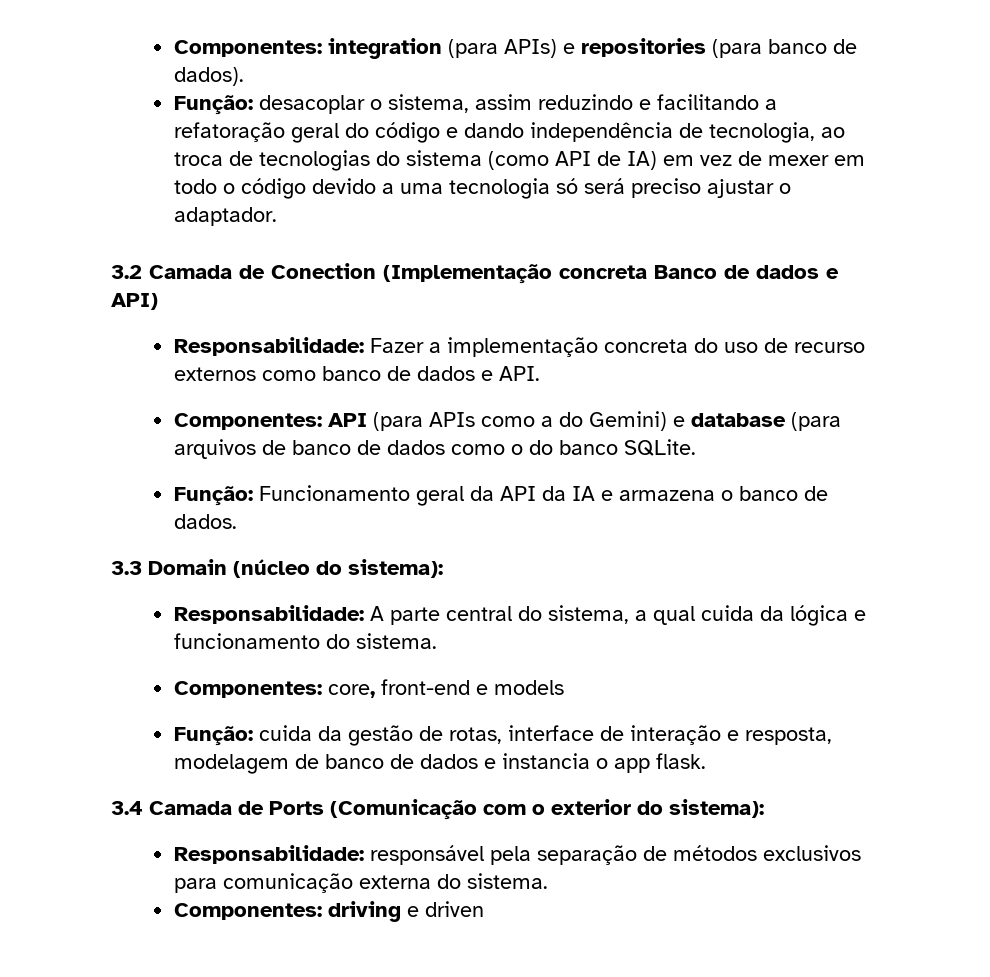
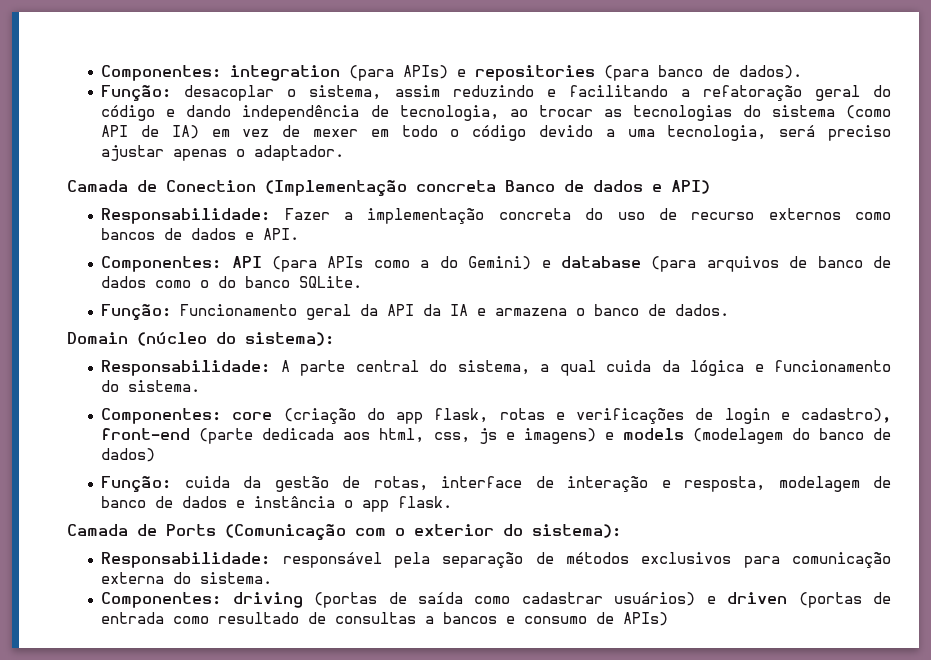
- Função: desacoplar o sistema, assim reduzindo e facilitando a refatoração geral do código e dando independência de tecnologia, ao troca de tecnologias do sistema (como API de IA) em vez de mexer em todo o código devido a uma tecnologia só será preciso ajustar o adaptador.
+ Função: desacoplar o sistema, assim reduzindo e facilitando a refatoração geral do código e dando independência de tecnologia, ao trocar as tecnologias do sistema (como API de IA) em vez de mexer em todo o código devido a uma tecnologia, será preciso ajustar apenas o adaptador.
- 3.2 Camada de Conection (Implementação concreta Banco de dados e API)
+ Camada de Conection (Implementação concreta Banco de dados e API)
- Responsabilidade: Fazer a implementação concreta do uso de recurso externos como banco de dados e API.
+ Responsabilidade: Fazer a implementação concreta do uso de recurso externos como bancos de dados e API.
- 3.3 Domain (núcleo do sistema):
+ Domain (núcleo do sistema):
- Componentes: core, front-end e models
+ Componentes: core (criação do app flask, rotas e verificações de login e cadastro), front-end (parte dedicada aos html, css, js e imagens) e models (modelagem do banco de dados)
- Função: cuida da gestão de rotas, interface de interação e resposta, modelagem de banco de dados e instancia o app flask.
+ Função: cuida da gestão de rotas, interface de interação e resposta, modelagem de banco de dados e instância o app flask.
- 3.4 Camada de Ports (Comunicação com o exterior do sistema):
+ Camada de Ports (Comunicação com o exterior do sistema):
- Componentes: driving e driven
+ Componentes: driving (portas de saída como cadastrar usuários) e driven (portas de entrada como resultado de consultas a bancos e consumo de APIs)

